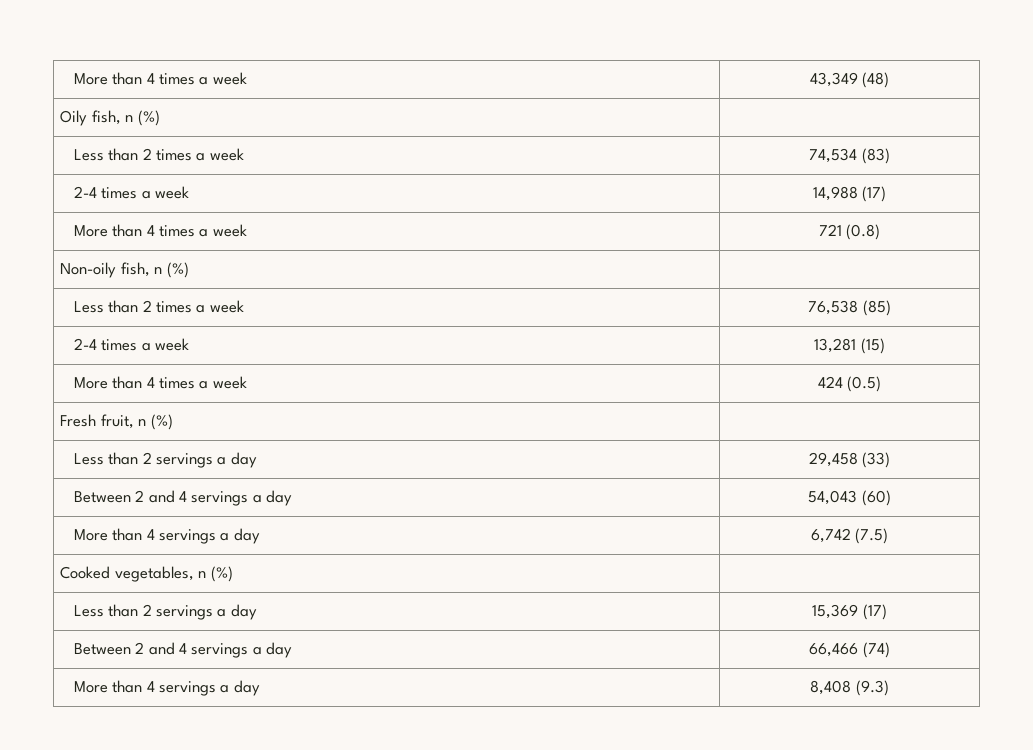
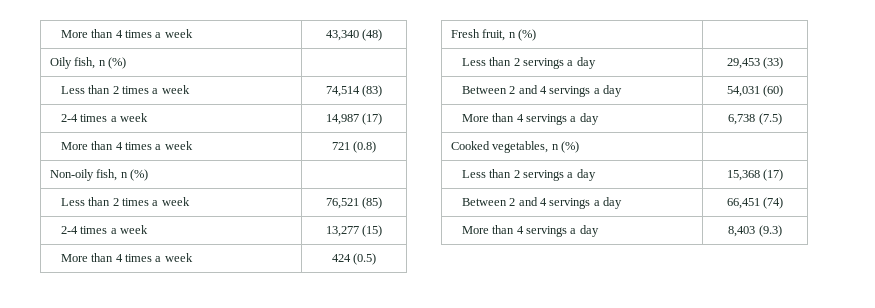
- More than 4 times a week | 43,349 (48)
+ More than 4 times a week | 43,340 (48)
- Less than 2 times a week | 74,534 (83)
+ Less than 2 times a week | 74,514 (83)
- 2-4 times a week | 14,988 (17)
+ 2-4 times a week | 14,987 (17)
- Less than 2 times a week | 76,538 (85)
+ Less than 2 times a week | 76,521 (85)
- 2-4 times a week | 13,281 (15)
+ 2-4 times a week | 13,277 (15)
- Less than 2 servings a day | 29,458 (33)
+ Less than 2 servings a day | 29,453 (33)
- Between 2 and 4 servings a day | 54,043 (60)
+ Between 2 and 4 servings a day | 54,031 (60)
- More than 4 servings a day | 6,742 (7.5)
+ More than 4 servings a day | 6,738 (7.5)
- Less than 2 servings a day | 15,369 (17)
+ Less than 2 servings a day | 15,368 (17)
- Between 2 and 4 servings a day | 66,466 (74)
+ Between 2 and 4 servings a day | 66,451 (74)
- More than 4 servings a day | 8,408 (9.3)
+ More than 4 servings a day | 8,403 (9.3)

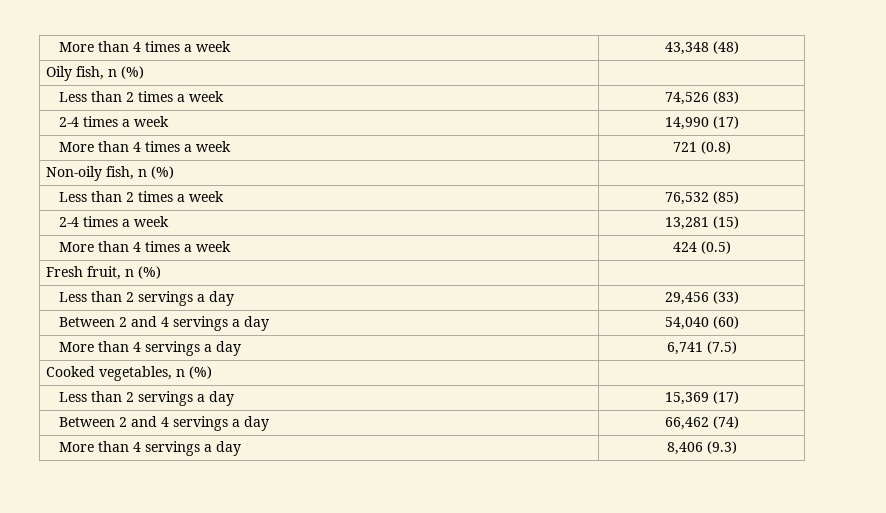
- More than 4 times a week | 43,340 (48)
+ More than 4 times a week | 43,348 (48)
- Less than 2 times a week | 74,514 (83)
+ Less than 2 times a week | 74,526 (83)
- 2-4 times a week | 14,987 (17)
+ 2-4 times a week | 14,990 (17)
- Less than 2 times a week | 76,521 (85)
+ Less than 2 times a week | 76,532 (85)
- 2-4 times a week | 13,277 (15)
+ 2-4 times a week | 13,281 (15)
- Less than 2 servings a day | 29,453 (33)
+ Less than 2 servings a day | 29,456 (33)
- Between 2 and 4 servings a day | 54,031 (60)
+ Between 2 and 4 servings a day | 54,040 (60)
- More than 4 servings a day | 6,738 (7.5)
+ More than 4 servings a day | 6,741 (7.5)
- Less than 2 servings a day | 15,368 (17)
+ Less than 2 servings a day | 15,369 (17)
- Between 2 and 4 servings a day | 66,451 (74)
+ Between 2 and 4 servings a day | 66,462 (74)
- More than 4 servings a day | 8,403 (9.3)
+ More than 4 servings a day | 8,406 (9.3)

